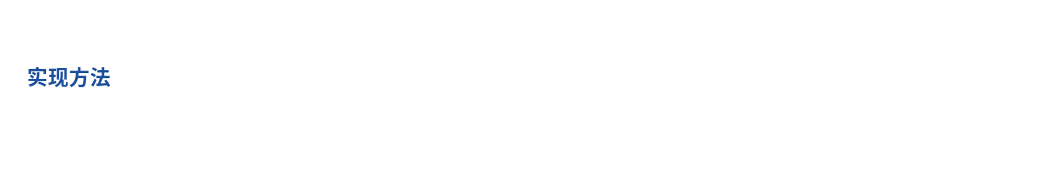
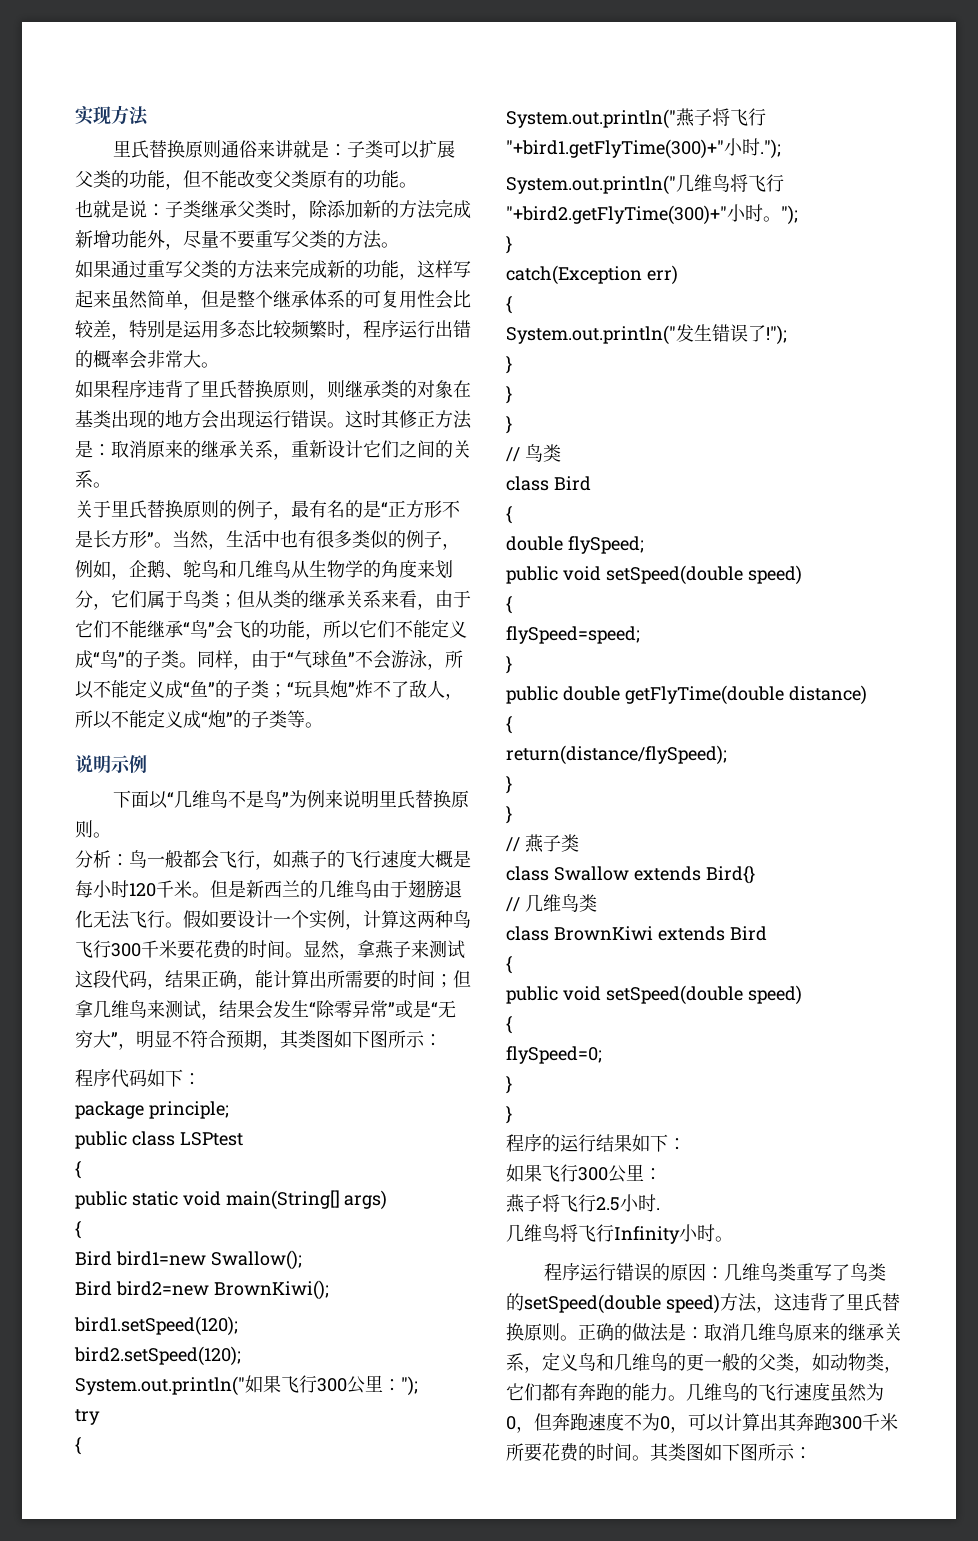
+ 里氏替换原则通俗来讲就是：子类可以扩展父类的功能，但不能改变父类原有的功能。
+ 也就是说：子类继承父类时，除添加新的方法完成新增功能外，尽量不要重写父类的方法。
+ 如果通过重写父类的方法来完成新的功能，这样写起来虽然简单，但是整个继承体系的可复用性会比较差，特别是运用多态比较频繁时，程序运行出错的概率会非常大。
+ 如果程序违背了里氏替换原则，则继承类的对象在基类出现的地方会出现运行错误。这时其修正方法是：取消原来的继承关系，重新设计它们之间的关系。
+ 关于里氏替换原则的例子，最有名的是“正方形不是长方形”。当然，生活中也有很多类似的例子，例如，企鹅、鸵鸟和几维鸟从生物学的角度来划分，它们属于鸟类；但从类的继承关系来看，由于它们不能继承“鸟”会飞的功能，所以它们不能定义成“鸟”的子类。同样，由于“气球鱼”不会游泳，所以不能定义成“鱼”的子类；“玩具炮”炸不了敌人，所以不能定义成“炮”的子类等。
+ 说明示例
+ 下面以“几维鸟不是鸟”为例来说明里氏替换原则。
+ 分析：鸟一般都会飞行，如燕子的飞行速度大概是每小时120千米。但是新西兰的几维鸟由于翅膀退化无法飞行。假如要设计一个实例，计算这两种鸟飞行300千米要花费的时间。显然，拿燕子来测试这段代码，结果正确，能计算出所需要的时间；但拿几维鸟来测试，结果会发生“除零异常”或是“无穷大”，明显不符合预期，其类图如下图所示：
+ 程序代码如下：
+ package principle;
+ public class LSPtest
+ {
+ public static void main(String[] args)
+ {
+ Bird bird1=new Swallow();
+ Bird bird2=new BrownKiwi();
+ bird1.setSpeed(120);
+ bird2.setSpeed(120);
+ System.out.println("如果飞行300公里：");
+ try
+ {
+ System.out.println("燕子将飞行"+bird1.getFlyTime(300)+"小时.");
+ System.out.println("几维鸟将飞行"+bird2.getFlyTime(300)+"小时。");
+ }
+ catch(Exception err)
+ {
+ System.out.println("发生错误了!");
+ }
+ }
+ }
+ // 鸟类
+ class Bird
+ {
+ double flySpeed;
+ public void setSpeed(double speed)
+ {
+ flySpeed=speed;
+ }
+ public double getFlyTime(double distance)
+ {
+ return(distance/flySpeed);
+ }
+ }
+ // 燕子类
+ class Swallow extends Bird{}
+ // 几维鸟类
+ class BrownKiwi extends Bird
+ {
+ public void setSpeed(double speed)
+ {
+ flySpeed=0;
+ }
+ }
+ 程序的运行结果如下：
+ 如果飞行300公里：
+ 燕子将飞行2.5小时.
+ 几维鸟将飞行Infinity小时。
+ 程序运行错误的原因：几维鸟类重写了鸟类的setSpeed(double speed)方法，这违背了里氏替换原则。正确的做法是：取消几维鸟原来的继承关系，定义鸟和几维鸟的更一般的父类，如动物类，它们都有奔跑的能力。几维鸟的飞行速度虽然为0，但奔跑速度不为0，可以计算出其奔跑300千米所要花费的时间。其类图如下图所示：

